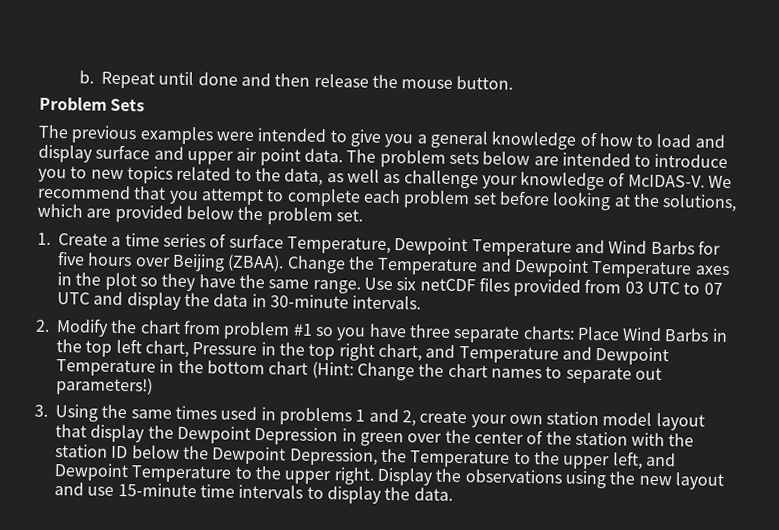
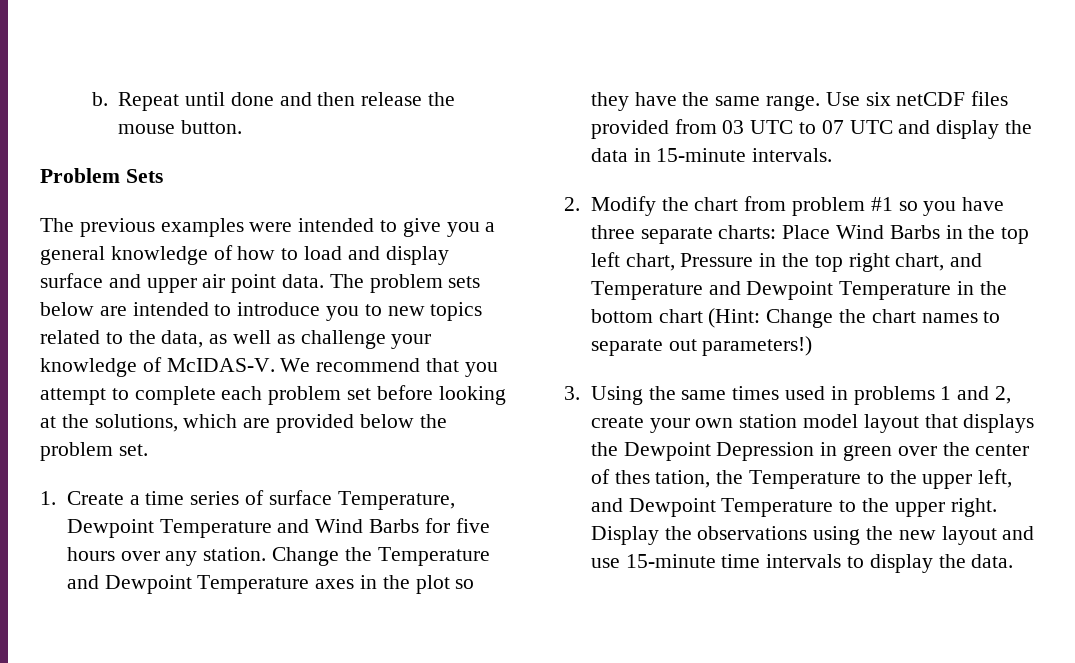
- 1. Create a time series of surface Temperature, Dewpoint Temperature and Wind Barbs for five hours over Beijing (ZBAA).
+ 1. Create a time series of surface Temperature, Dewpoint Temperature and Wind Barbs for five hours over any station.
- Use six netCDF files provided from 03 UTC to 07 UTC and display the data in 30-minute intervals.
+ Use six netCDF files provided from 03 UTC to 07 UTC and display the data in 15-minute intervals.
- 3. Using the same times used in problems 1 and 2, create your own station model layout that display the Dewpoint Depression in green over the center of the station with the station ID below the Dewpoint Depression, the Temperature to the upper left, and Dewpoint Temperature to the upper right.
+ 3. Using the same times used in problems 1 and 2, create your own station model layout that displays the Dewpoint Depression in green over the center of thes tation, the Temperature to the upper left, and Dewpoint Temperature to the upper right.

